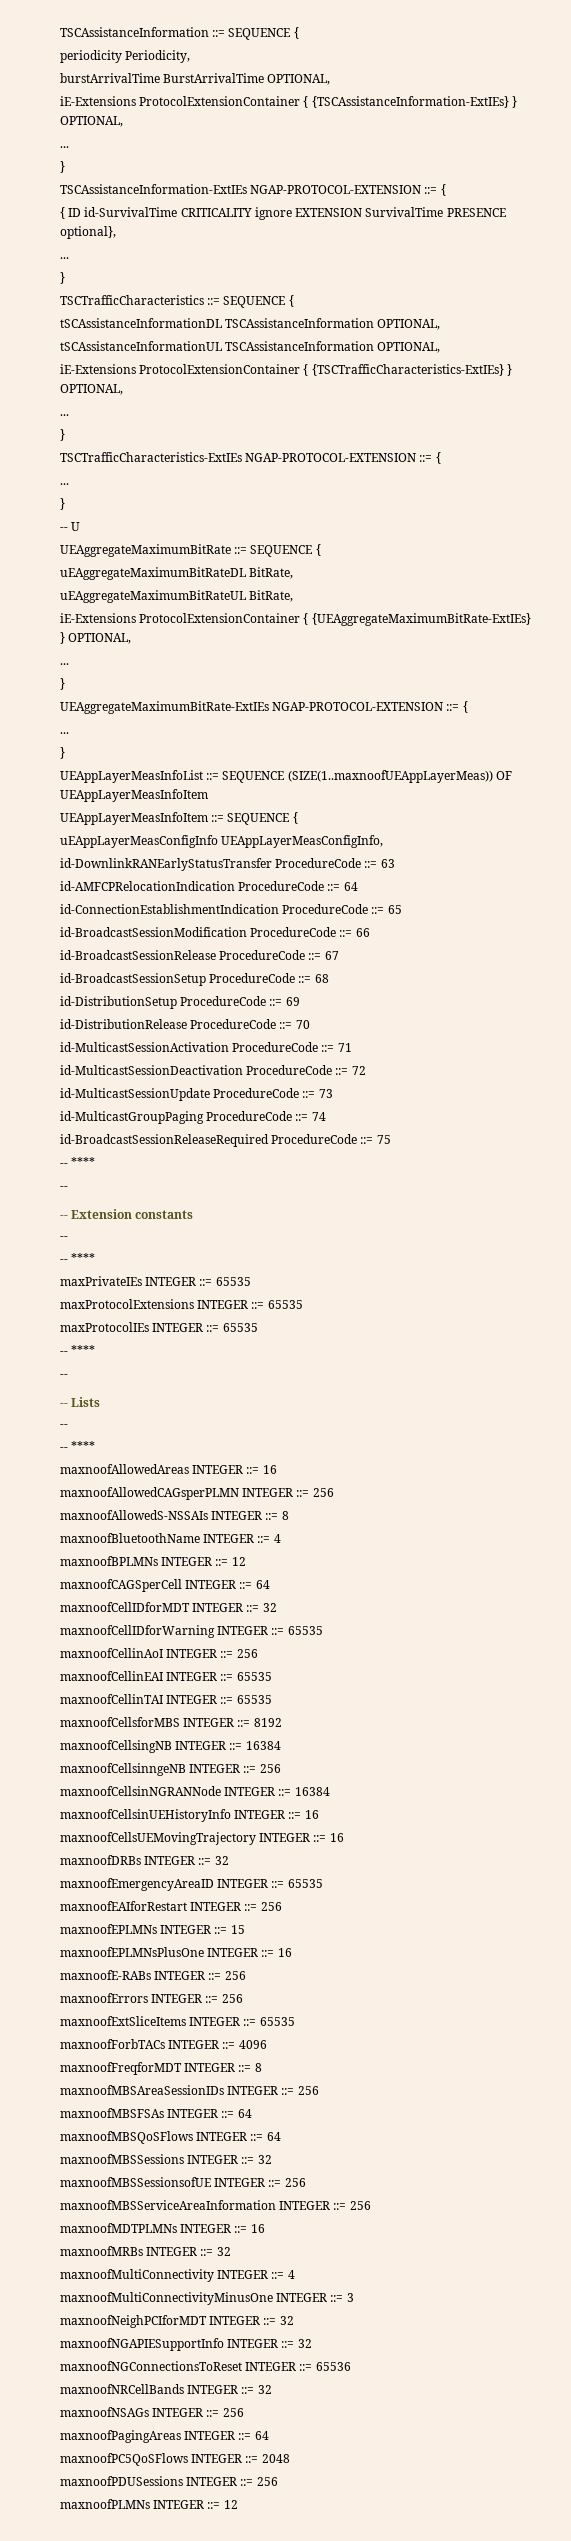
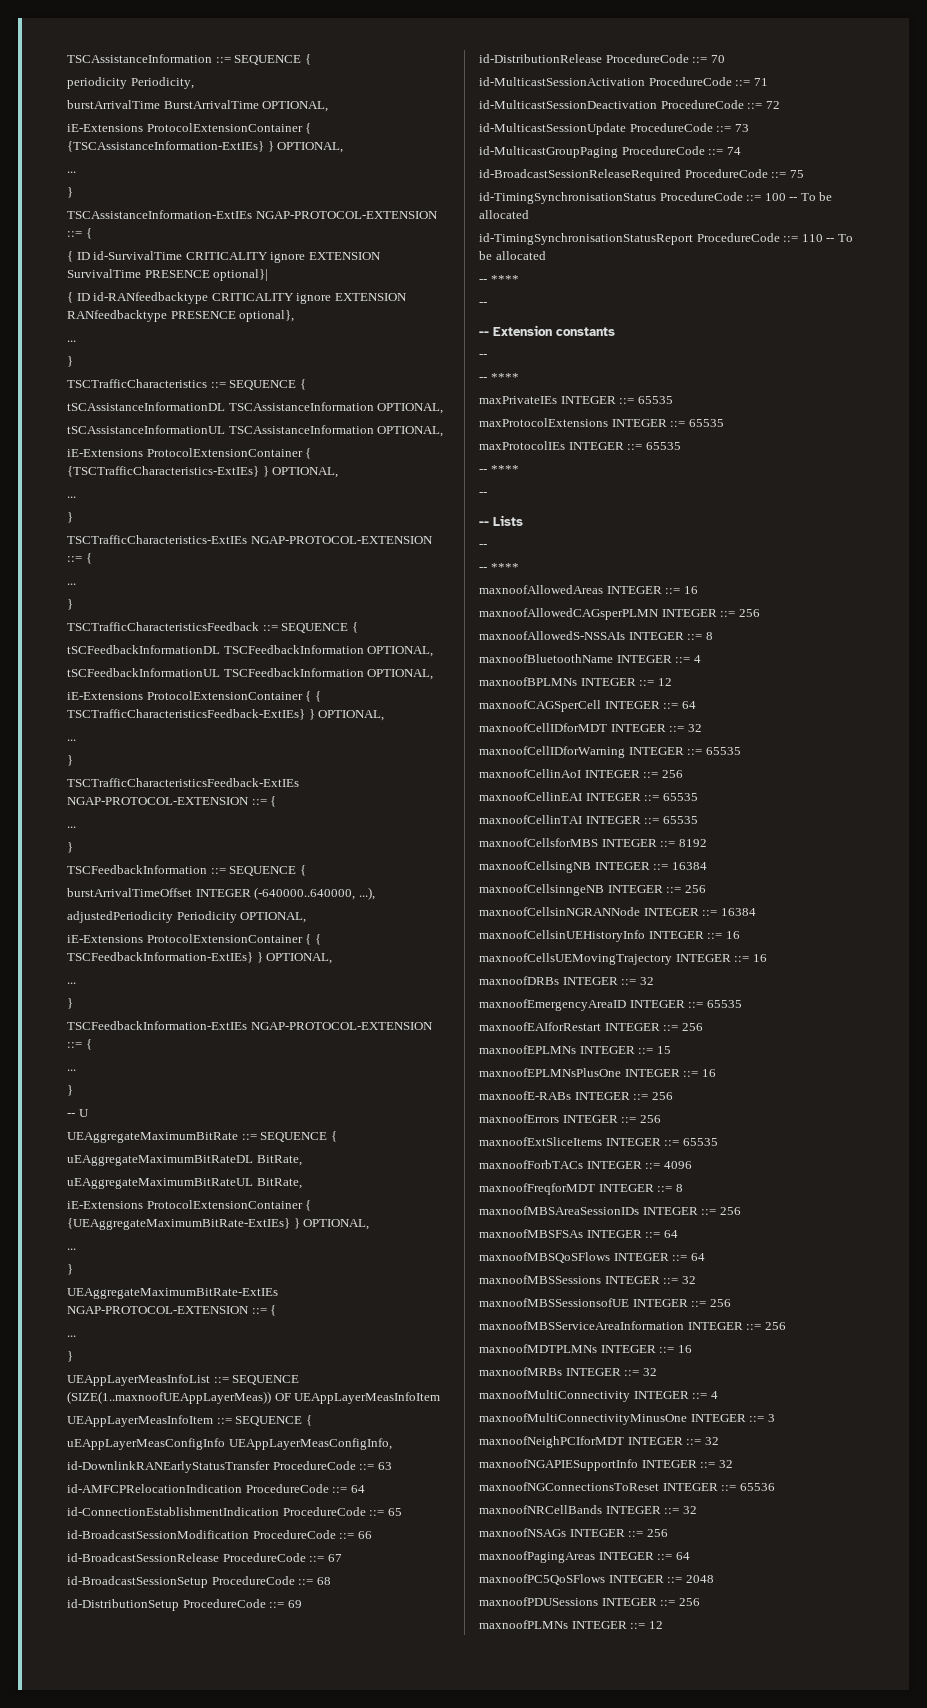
- { ID id-SurvivalTime CRITICALITY ignore EXTENSION SurvivalTime PRESENCE optional},
+ { ID id-SurvivalTime CRITICALITY ignore EXTENSION SurvivalTime PRESENCE optional}|
+ { ID id-RANfeedbacktype CRITICALITY ignore EXTENSION RANfeedbacktype PRESENCE optional},
+ TSCTrafficCharacteristicsFeedback ::= SEQUENCE {
+ tSCFeedbackInformationDL TSCFeedbackInformation OPTIONAL,
+ tSCFeedbackInformationUL TSCFeedbackInformation OPTIONAL,
+ iE-Extensions ProtocolExtensionContainer { { TSCTrafficCharacteristicsFeedback-ExtIEs} } OPTIONAL,
+ ...
+ }
+ TSCTrafficCharacteristicsFeedback-ExtIEs NGAP-PROTOCOL-EXTENSION ::= {
+ ...
+ }
+ TSCFeedbackInformation ::= SEQUENCE {
+ burstArrivalTimeOffset INTEGER (-640000..640000, ...),
+ adjustedPeriodicity Periodicity OPTIONAL,
+ iE-Extensions ProtocolExtensionContainer { { TSCFeedbackInformation-ExtIEs} } OPTIONAL,
+ ...
+ }
+ TSCFeedbackInformation-ExtIEs NGAP-PROTOCOL-EXTENSION ::= {
+ ...
+ }
+ id-TimingSynchronisationStatus ProcedureCode ::= 100 -- To be allocated
+ id-TimingSynchronisationStatusReport ProcedureCode ::= 110 -- To be allocated

